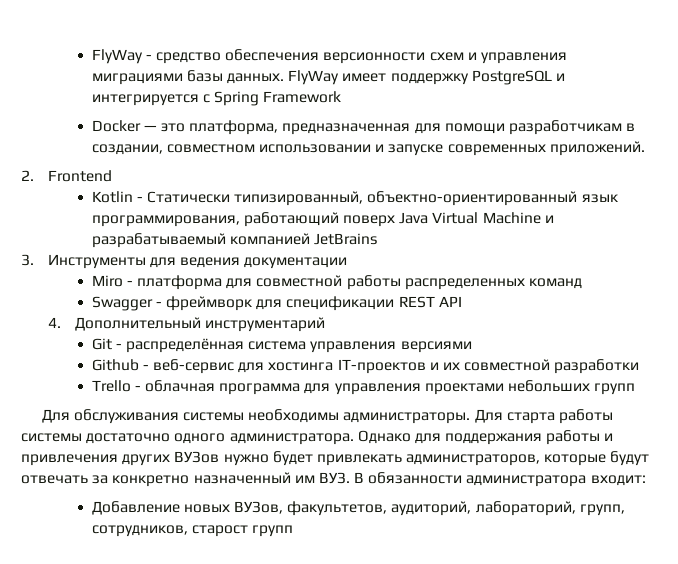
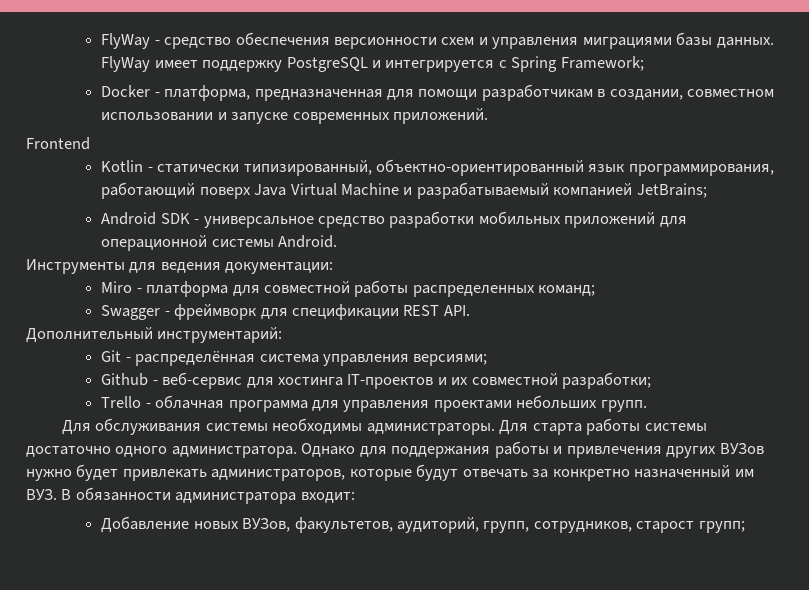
- FlyWay имеет поддержку PostgreSQL и интегрируется с Spring Framework
+ FlyWay имеет поддержку PostgreSQL и интегрируется с Spring Framework;
- Docker — это платформа, предназначенная для помощи разработчикам в создании, совместном использовании и запуске современных приложений.
+ Docker - платформа, предназначенная для помощи разработчикам в создании, совместном использовании и запуске современных приложений.
- 2. Frontend
+ Frontend
- Kotlin - Статически типизированный, объектно-ориентированный язык программирования, работающий поверх Java Virtual Machine и разрабатываемый компанией JetBrains
- 3. Инструменты для ведения документации
+ Kotlin - статически типизированный, объектно-ориентированный язык программирования, работающий поверх Java Virtual Machine и разрабатываемый компанией JetBrains;
+ Android SDK - универсальное средство разработки мобильных приложений для операционной системы Android.
+ Инструменты для ведения документации:
- Miro - платформа для совместной работы распределенных команд
+ Miro - платформа для совместной работы распределенных команд;
- Swagger - фреймворк для спецификации REST API
- 4. Дополнительный инструментарий
+ Swagger - фреймворк для спецификации REST API.
+ Дополнительный инструментарий:
- Git - распределённая система управления версиями
+ Git - распределённая система управления версиями;
- Github - веб-сервис для хостинга IT-проектов и их совместной разработки
+ Github - веб-сервис для хостинга IT-проектов и их совместной разработки;
- Trello - облачная программа для управления проектами небольших групп
+ Trello - облачная программа для управления проектами небольших групп.
- Добавление новых ВУЗов, факультетов, аудиторий, лабораторий, групп, сотрудников, старост групп
+ Добавление новых ВУЗов, факультетов, аудиторий, групп, сотрудников, старост групп;

